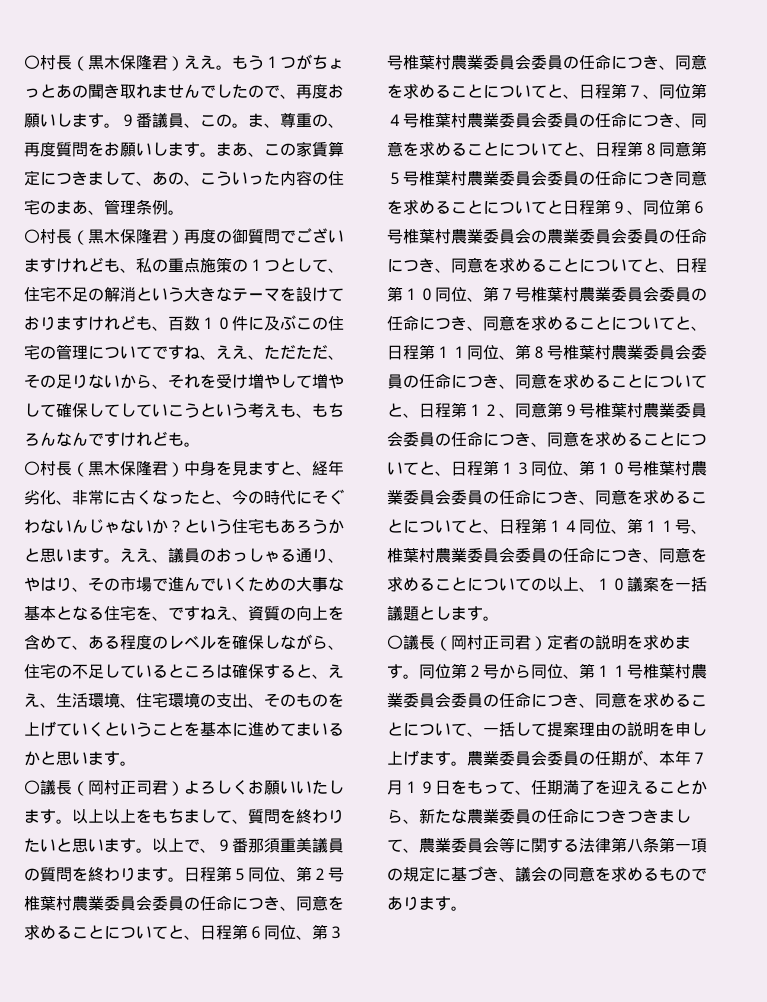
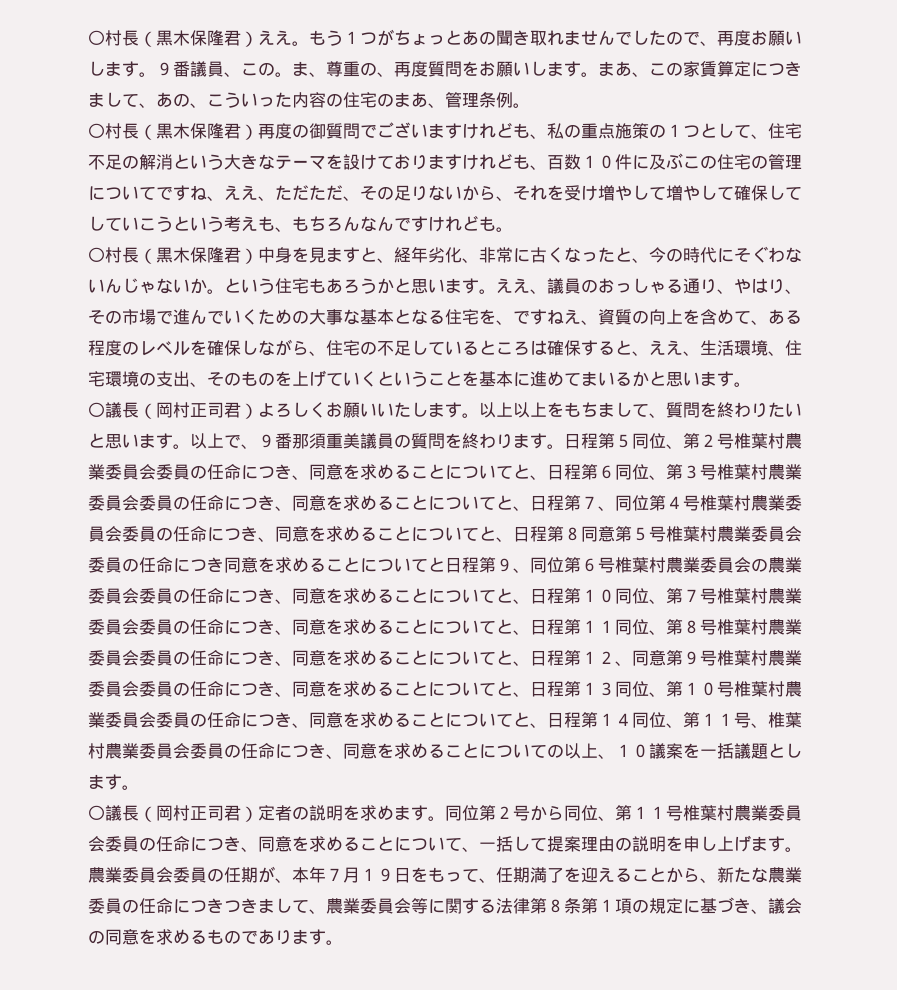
- 〇村長（黒木保隆君）中身を見ますと、経年劣化、非常に古くなったと、今の時代にそぐわないんじゃないか？
+ 〇村長（黒木保隆君）中身を見ますと、経年劣化、非常に古くなったと、今の時代にそぐわないんじゃないか。
- 農業委員会委員の任期が、本年７月１９日をもって、任期満了を迎えることから、新たな農業委員の任命につきつきまして、農業委員会等に関する法律第八条第一項の規定に基づき、議会の同意を求めるものであります。
+ 農業委員会委員の任期が、本年７月１９日をもって、任期満了を迎えることから、新たな農業委員の任命につきつきまして、農業委員会等に関する法律第８条第１項の規定に基づき、議会の同意を求めるものであります。

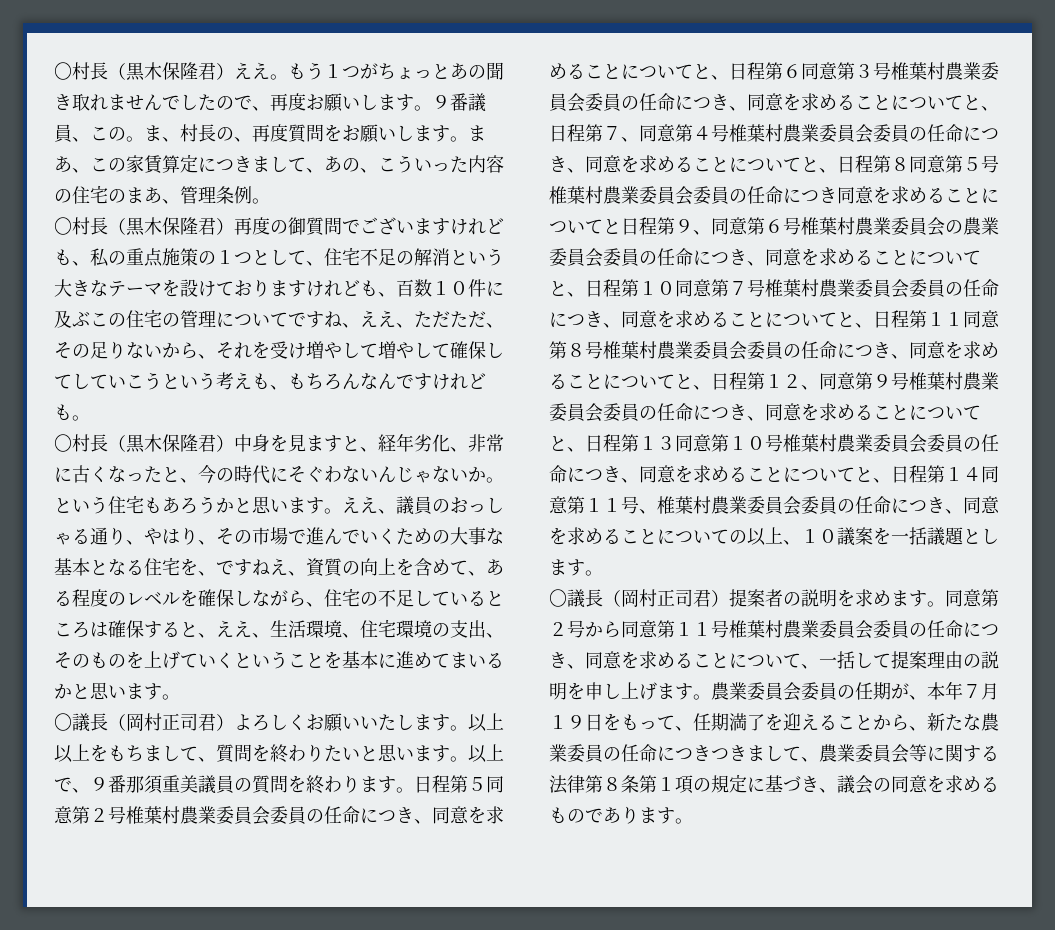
- ま、尊重の、再度質問をお願いします。
+ ま、村長の、再度質問をお願いします。
- 日程第５同位、第２号椎葉村農業委員会委員の任命につき、同意を求めることについてと、日程第６同位、第３号椎葉村農業委員会委員の任命につき、同意を求めることについてと、日程第７、同位第４号椎葉村農業委員会委員の任命につき、同意を求めることについてと、日程第８同意第５号椎葉村農業委員会委員の任命につき同意を求めることについてと日程第９、同位第６号椎葉村農業委員会の農業委員会委員の任命につき、同意を求めることについてと、日程第１０同位、第７号椎葉村農業委員会委員の任命につき、同意を求めることについてと、日程第１１同位、第８号椎葉村農業委員会委員の任命につき、同意を求めることについてと、日程第１２、同意第９号椎葉村農業委員会委員の任命につき、同意を求めることについてと、日程第１３同位、第１０号椎葉村農業委員会委員の任命につき、同意を求めることについてと、日程第１４同位、第１１号、椎葉村農業委員会委員の任命につき、同意を求めることについての以上、１０議案を一括議題とします。
+ 日程第５同意第２号椎葉村農業委員会委員の任命につき、同意を求めることについてと、日程第６同意第３号椎葉村農業委員会委員の任命につき、同意を求めることについてと、日程第７、同意第４号椎葉村農業委員会委員の任命につき、同意を求めることについてと、日程第８同意第５号椎葉村農業委員会委員の任命につき同意を求めることについてと日程第９、同意第６号椎葉村農業委員会の農業委員会委員の任命につき、同意を求めることについてと、日程第１０同意第７号椎葉村農業委員会委員の任命につき、同意を求めることについてと、日程第１１同意第８号椎葉村農業委員会委員の任命につき、同意を求めることについてと、日程第１２、同意第９号椎葉村農業委員会委員の任命につき、同意を求めることについてと、日程第１３同意第１０号椎葉村農業委員会委員の任命につき、同意を求めることについてと、日程第１４同意第１１号、椎葉村農業委員会委員の任命につき、同意を求めることについての以上、１０議案を一括議題とします。
- 〇議長（岡村正司君）定者の説明を求めます。
+ 〇議長（岡村正司君）提案者の説明を求めます。
- 同位第２号から同位、第１１号椎葉村農業委員会委員の任命につき、同意を求めることについて、一括して提案理由の説明を申し上げます。
+ 同意第２号から同意第１１号椎葉村農業委員会委員の任命につき、同意を求めることについて、一括して提案理由の説明を申し上げます。

